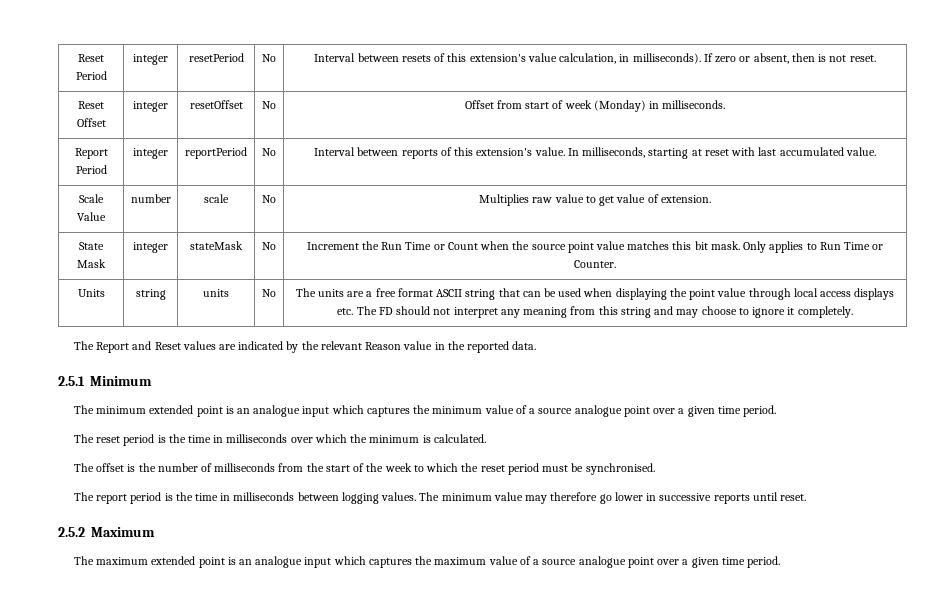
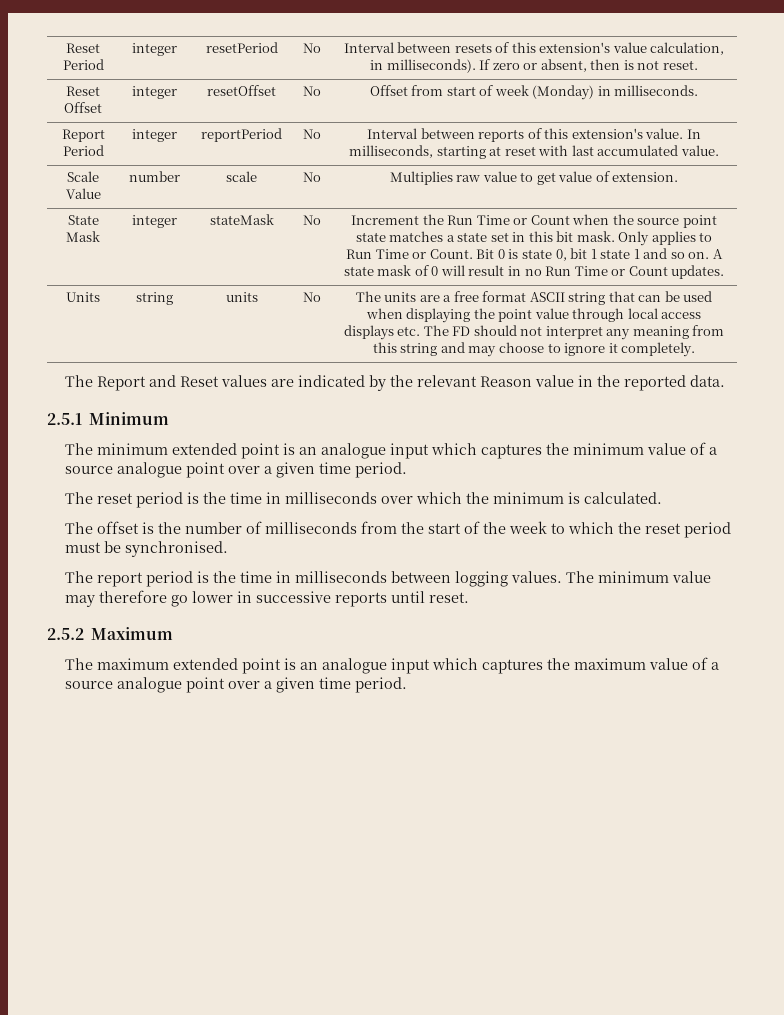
- Increment the Run Time or Count when the source point value matches this bit mask.
+ Increment the Run Time or Count when the source point state matches a state set in this bit mask.
- Only applies to Run Time or Counter.
+ Only applies to Run Time or Count. Bit 0 is state 0, bit 1 state 1 and so on. A state mask of 0 will result in no Run Time or Count updates.

